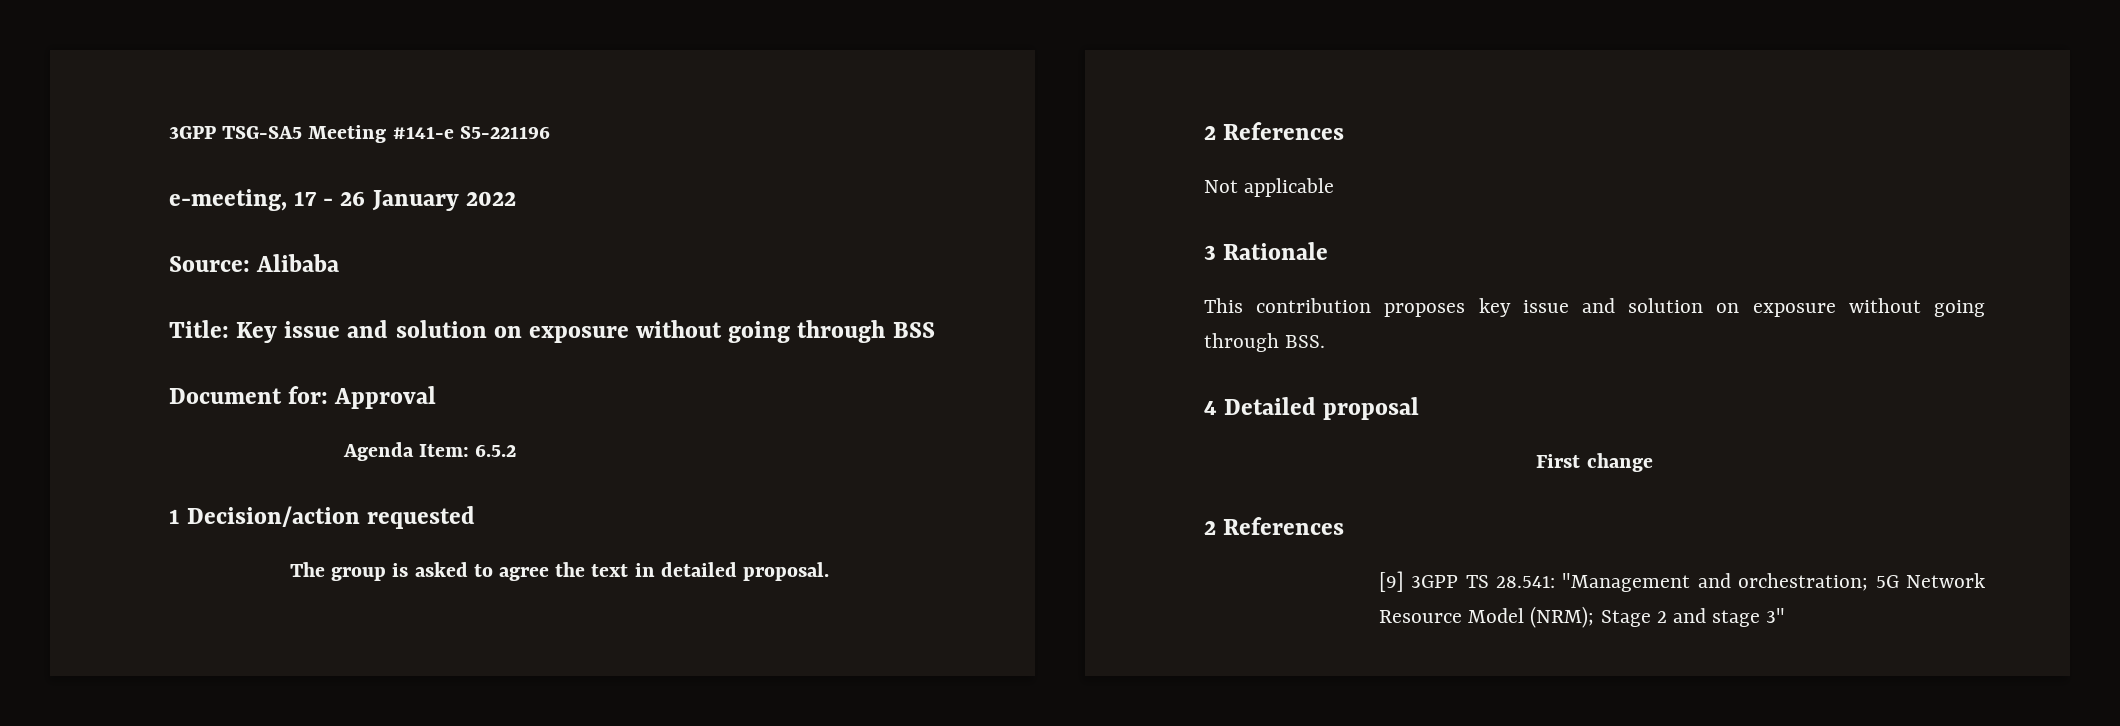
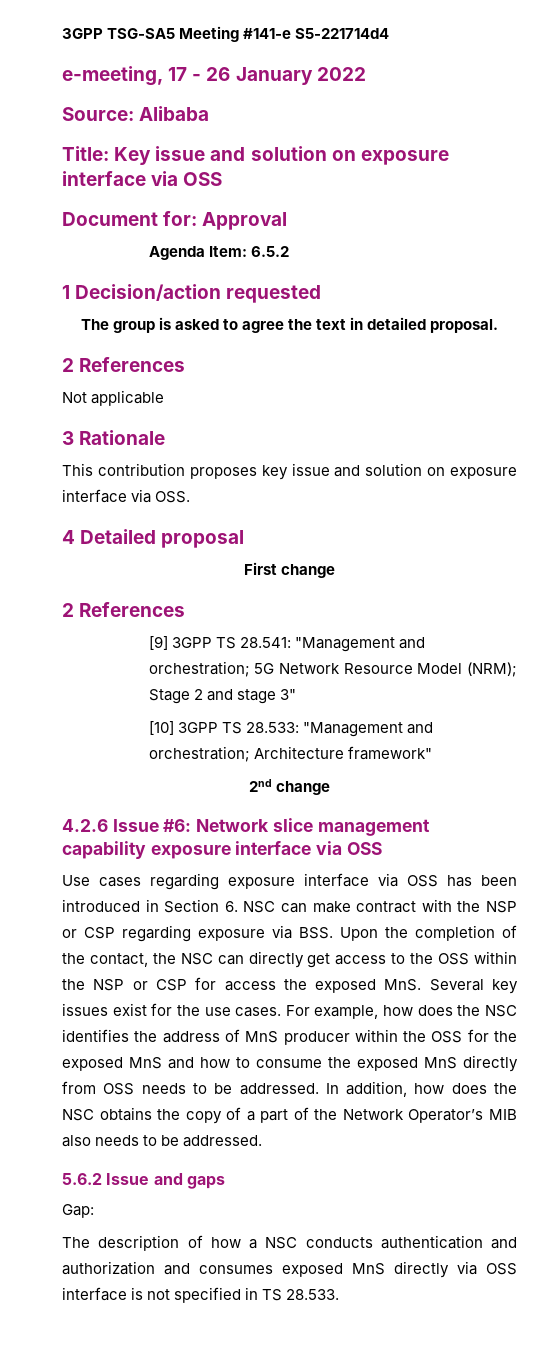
- 3GPP TSG-SA5 Meeting #141-e S5-221196
+ 3GPP TSG-SA5 Meeting #141-e S5-221714d4
- Title: Key issue and solution on exposure without going through BSS
+ Title: Key issue and solution on exposure interface via OSS
- This contribution proposes key issue and solution on exposure without going through BSS.
+ This contribution proposes key issue and solution on exposure interface via OSS.
+ [10] 3GPP TS 28.533: "Management and orchestration; Architecture framework"
+ 2nd change
+ 4.2.6 Issue #6: Network slice management capability exposure interface via OSS
+ Use cases regarding exposure interface via OSS has been introduced in Section 6. NSC can make contract with the NSP or CSP regarding exposure via BSS. Upon the completion of the contact, the NSC can directly get access to the OSS within the NSP or CSP for access the exposed MnS. Several key issues exist for the use cases. For example, how does the NSC identifies the address of MnS producer within the OSS for the exposed MnS and how to consume the exposed MnS directly from OSS needs to be addressed. In addition, how does the NSC obtains the copy of a part of the Network Operator’s MIB also needs to be addressed.
+ 5.6.2 Issue and gaps
+ Gap:
+ The description of how a NSC conducts authentication and authorization and consumes exposed MnS directly via OSS interface is not specified in TS 28.533.

